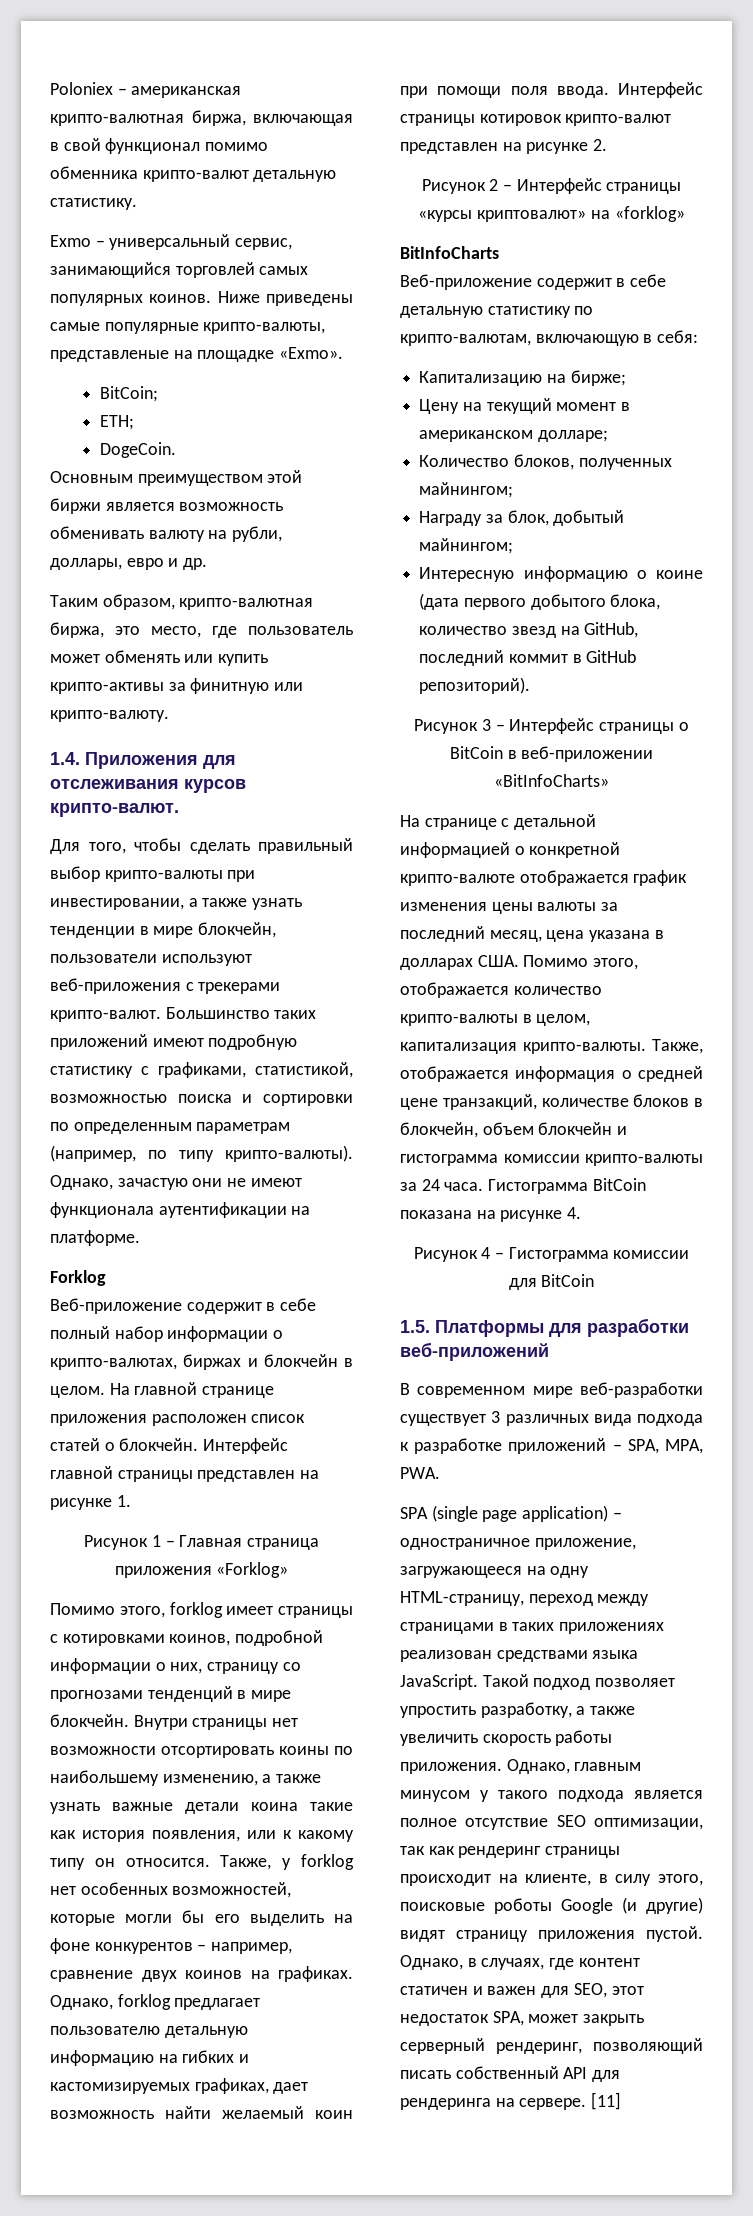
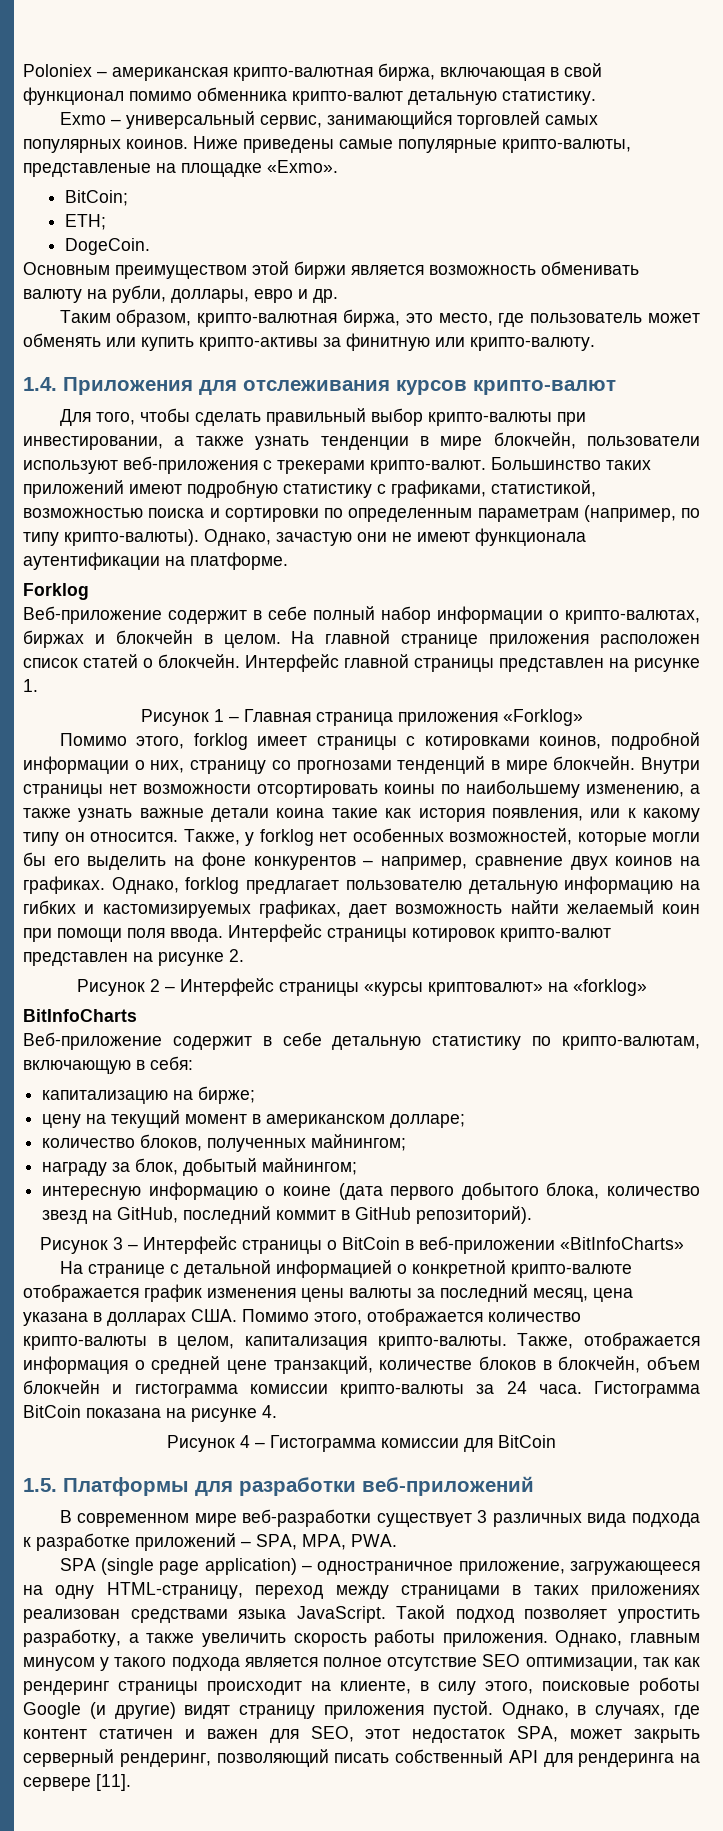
- 1.4. Приложения для отслеживания курсов крипто-валют.
+ 1.4. Приложения для отслеживания курсов крипто-валют
- Капитализацию на бирже;
+ капитализацию на бирже;
- Цену на текущий момент в американском долларе;
+ цену на текущий момент в американском долларе;
- Количество блоков, полученных майнингом;
+ количество блоков, полученных майнингом;
- Награду за блок, добытый майнингом;
+ награду за блок, добытый майнингом;
- Интересную информацию о коине (дата первого добытого блока, количество звезд на GitHub, последний коммит в GitHub репозиторий).
+ интересную информацию о коине (дата первого добытого блока, количество звезд на GitHub, последний коммит в GitHub репозиторий).
- Однако, в случаях, где контент статичен и важен для SEO, этот недостаток SPA, может закрыть серверный рендеринг, позволяющий писать собственный API для рендеринга на сервере. [11]
+ Однако, в случаях, где контент статичен и важен для SEO, этот недостаток SPA, может закрыть серверный рендеринг, позволяющий писать собственный API для рендеринга на сервере [11].

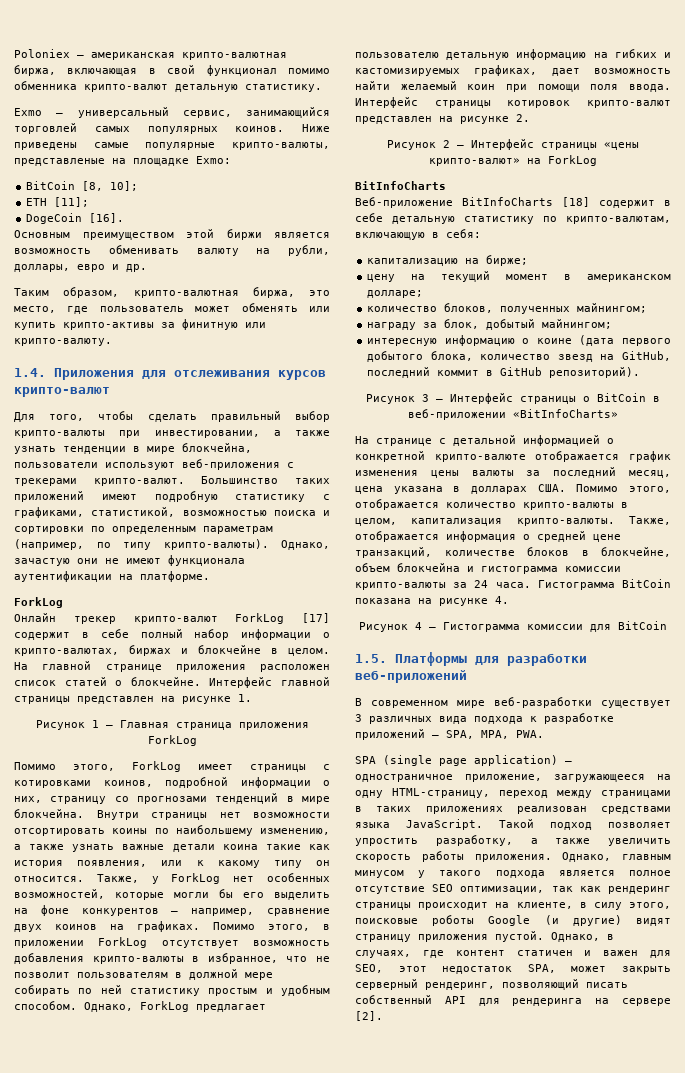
- Ниже приведены самые популярные крипто-валюты, представленые на площадке «Exmo».
- BitCoin;
- ETH;
- DogeCoin.
+ Ниже приведены самые популярные крипто-валюты, представленые на площадке Exmo:
+ BitCoin [8, 10];
+ ETH [11];
+ DogeCoin [16].
- Для того, чтобы сделать правильный выбор крипто-валюты при инвестировании, а также узнать тенденции в мире блокчейн, пользователи используют веб-приложения с трекерами крипто-валют.
+ Для того, чтобы сделать правильный выбор крипто-валюты при инвестировании, а также узнать тенденции в мире блокчейна, пользователи используют веб-приложения с трекерами крипто-валют.
  Однако, зачастую они не имеют функционала аутентификации на платформе.
- Forklog
- Веб-приложение содержит в себе полный набор информации о крипто-валютах, биржах и блокчейн в целом.
+ ForkLog
+ Онлайн трекер крипто-валют ForkLog [17] содержит в себе полный набор информации о крипто-валютах, биржах и блокчейне в целом.
- На главной странице приложения расположен список статей о блокчейн.
+ На главной странице приложения расположен список статей о блокчейне.
- Рисунок 1 – Главная страница приложения «Forklog»
- Помимо этого, forklog имеет страницы с котировками коинов, подробной информации о них, страницу со прогнозами тенденций в мире блокчейн.
+ Рисунок 1 – Главная страница приложения ForkLog
+ Помимо этого, ForkLog имеет страницы с котировками коинов, подробной информации о них, страницу со прогнозами тенденций в мире блокчейна.
- Также, у forklog нет особенных возможностей, которые могли бы его выделить на фоне конкурентов – например, сравнение двух коинов на графиках.
+ Также, у ForkLog нет особенных возможностей, которые могли бы его выделить на фоне конкурентов – например, сравнение двух коинов на графиках.
- Однако, forklog предлагает пользователю детальную информацию на гибких и кастомизируемых графиках, дает возможность найти желаемый коин при помощи поля ввода.
+ Помимо этого, в приложении ForkLog отсутствует возможность добавления крипто-валюты в избранное, что не позволит пользователям в должной мере собирать по ней статистику простым и удобным способом. Однако, ForkLog предлагает пользователю детальную информацию на гибких и кастомизируемых графиках, дает возможность найти желаемый коин при помощи поля ввода.
- Рисунок 2 – Интерфейс страницы «курсы криптовалют» на «forklog»
+ Рисунок 2 – Интерфейс страницы «цены крипто-валют» на ForkLog
- Веб-приложение содержит в себе детальную статистику по крипто-валютам, включающую в себя:
+ Веб-приложение BitInfoCharts [18] содержит в себе детальную статистику по крипто-валютам, включающую в себя:
- Также, отображается информация о средней цене транзакций, количестве блоков в блокчейн, объем блокчейн и гистограмма комиссии крипто-валюты за 24 часа.
+ Также, отображается информация о средней цене транзакций, количестве блоков в блокчейне, объем блокчейна и гистограмма комиссии крипто-валюты за 24 часа.
- Однако, в случаях, где контент статичен и важен для SEO, этот недостаток SPA, может закрыть серверный рендеринг, позволяющий писать собственный API для рендеринга на сервере [11].
+ Однако, в случаях, где контент статичен и важен для SEO, этот недостаток SPA, может закрыть серверный рендеринг, позволяющий писать собственный API для рендеринга на сервере [2].

